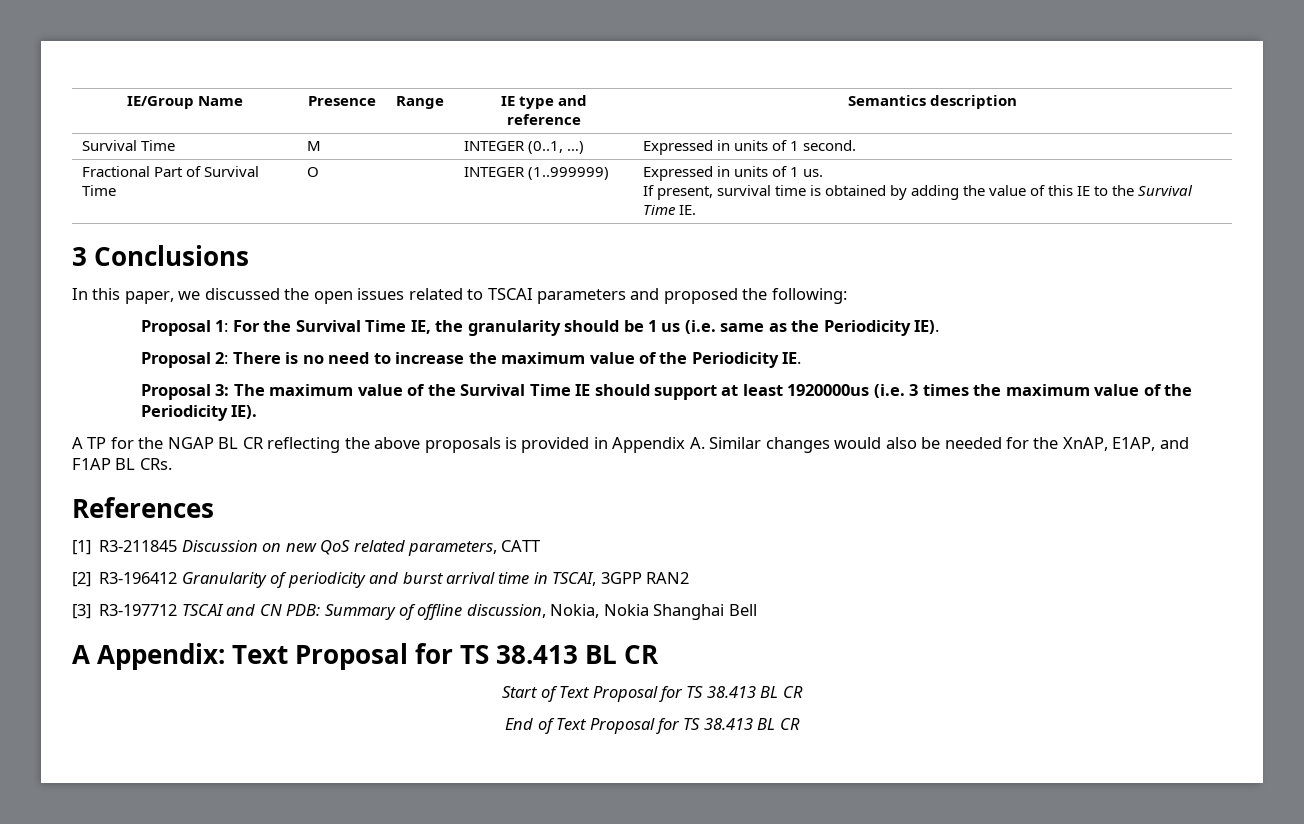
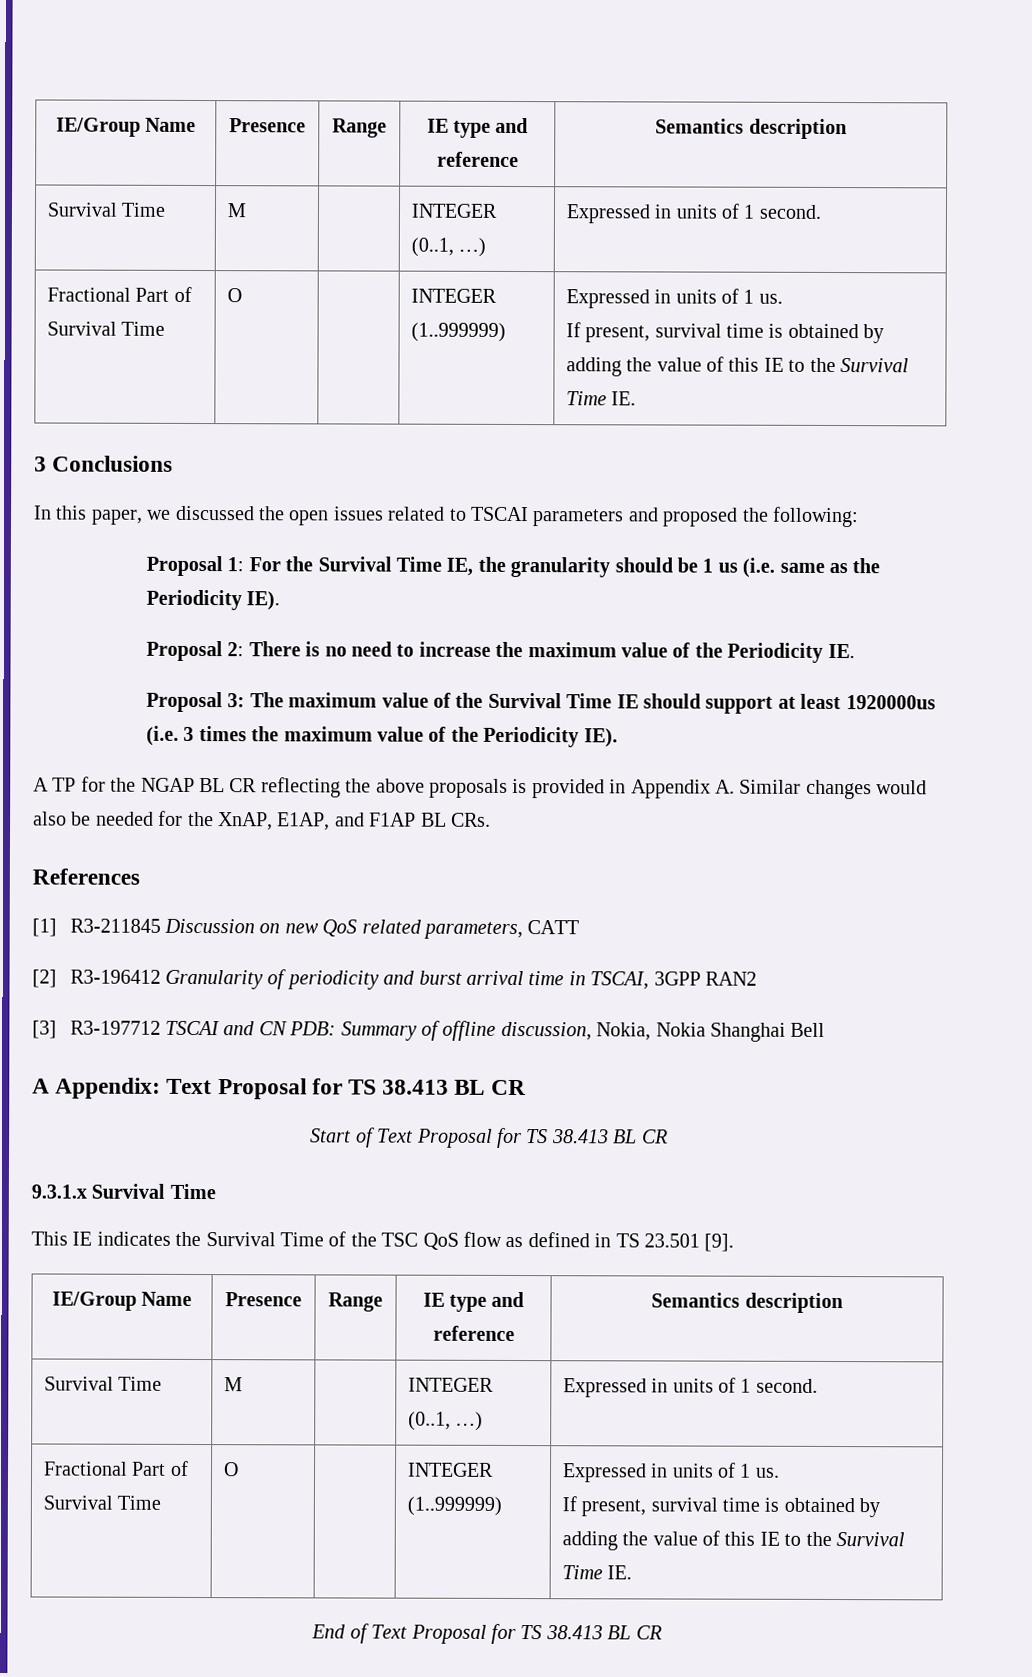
+ 9.3.1.x Survival Time
+ This IE indicates the Survival Time of the TSC QoS flow as defined in TS 23.501 [9].
+ IE/Group Name | Presence | Range | IE type and reference | Semantics description
+ Survival Time | M | | INTEGER (0..1, …) | Expressed in units of 1 second.
+ Fractional Part of Survival Time | O | | INTEGER (1..999999) | Expressed in units of 1 us.
+ If present, survival time is obtained by adding the value of this IE to the Survival Time IE.

